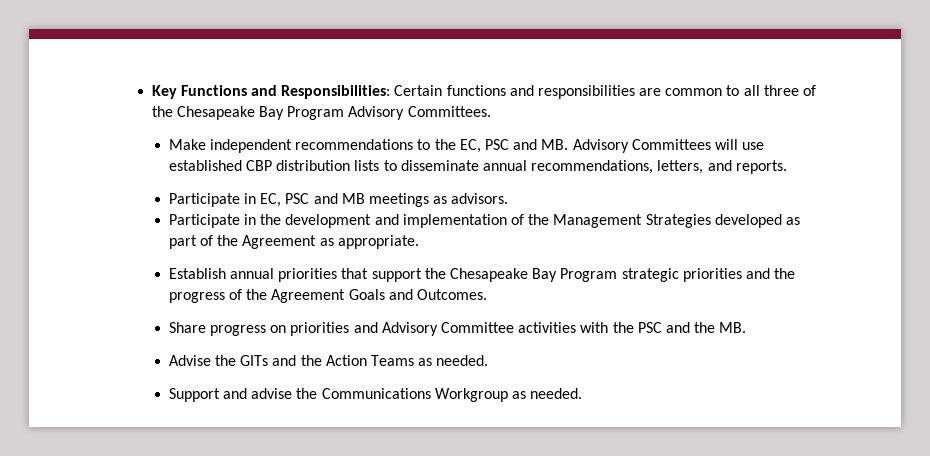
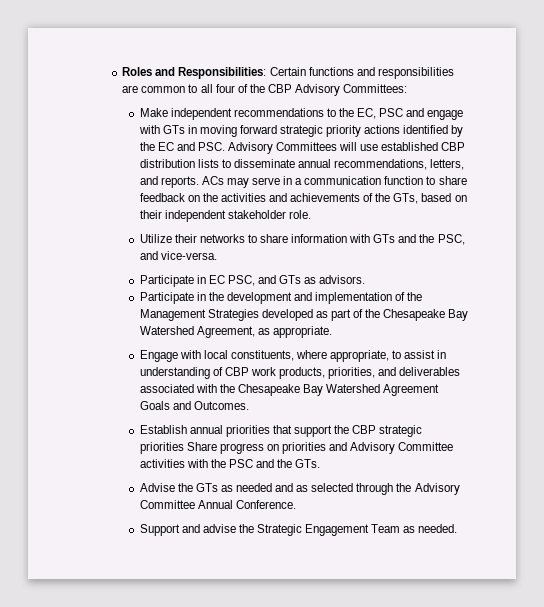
- Key Functions and Responsibilities: Certain functions and responsibilities are common to all three of the Chesapeake Bay Program Advisory Committees.
+ Roles and Responsibilities: Certain functions and responsibilities are common to all four of the CBP Advisory Committees:
- Make independent recommendations to the EC, PSC and MB. Advisory Committees will use established CBP distribution lists to disseminate annual recommendations, letters, and reports.
- Participate in EC, PSC and MB meetings as advisors.
+ Make independent recommendations to the EC, PSC and engage with GTs in moving forward strategic priority actions identified by the EC and PSC. Advisory Committees will use established CBP distribution lists to disseminate annual recommendations, letters, and reports. ACs may serve in a communication function to share feedback on the activities and achievements of the GTs, based on their independent stakeholder role.
+ Utilize their networks to share information with GTs and the PSC, and vice-versa.
+ Participate in EC PSC, and GTs as advisors.
- Participate in the development and implementation of the Management Strategies developed as part of the Agreement as appropriate.
+ Participate in the development and implementation of the Management Strategies developed as part of the Chesapeake Bay Watershed Agreement, as appropriate.
+ Engage with local constituents, where appropriate, to assist in understanding of CBP work products, priorities, and deliverables associated with the Chesapeake Bay Watershed Agreement Goals and Outcomes.
- Establish annual priorities that support the Chesapeake Bay Program strategic priorities and the progress of the Agreement Goals and Outcomes.
- Share progress on priorities and Advisory Committee activities with the PSC and the MB.
+ Establish annual priorities that support the CBP strategic priorities Share progress on priorities and Advisory Committee activities with the PSC and the GTs.
- Advise the GITs and the Action Teams as needed.
+ Advise the GTs as needed and as selected through the Advisory Committee Annual Conference.
- Support and advise the Communications Workgroup as needed.
+ Support and advise the Strategic Engagement Team as needed.

